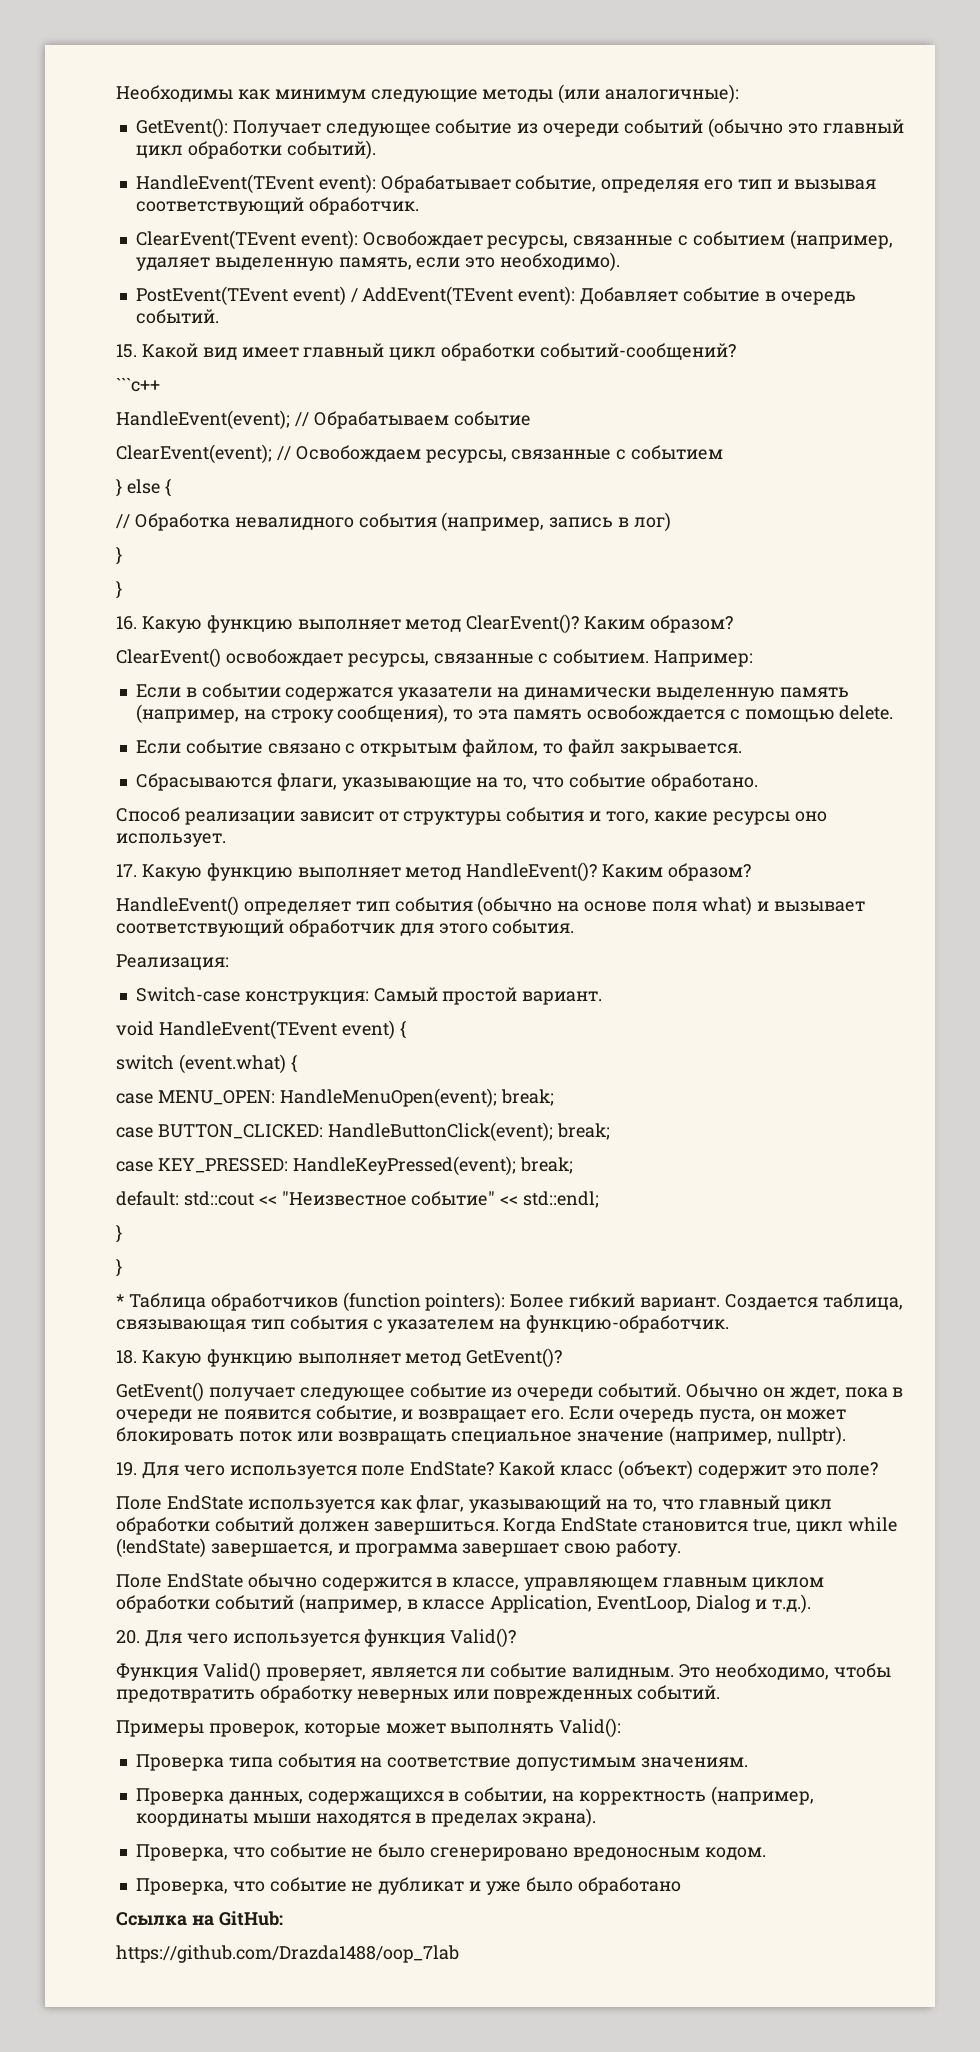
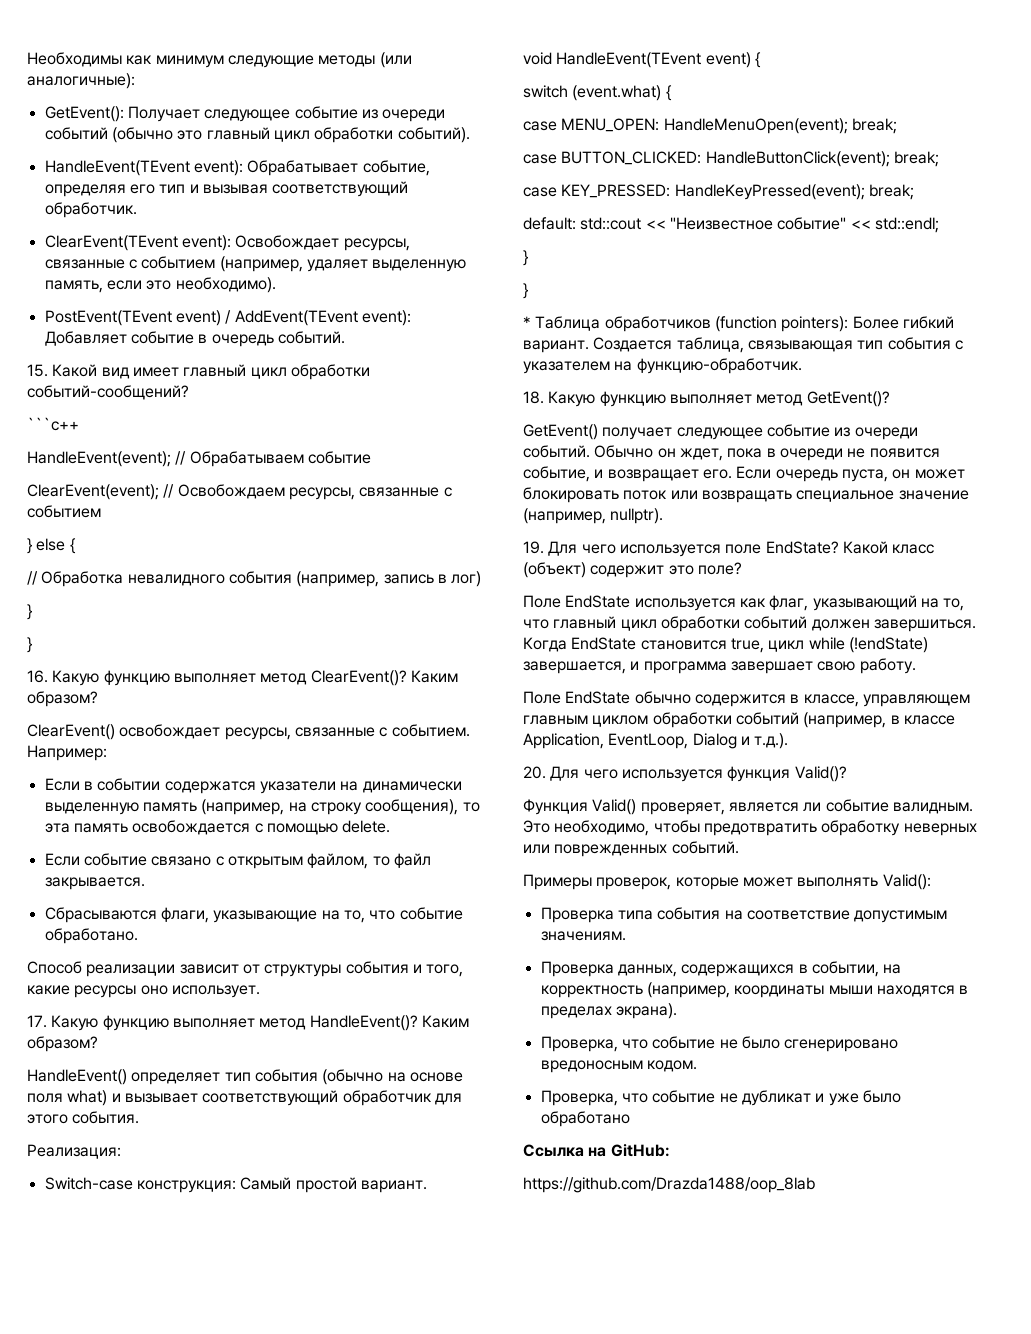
- https://github.com/Drazda1488/oop_7lab
+ https://github.com/Drazda1488/oop_8lab

